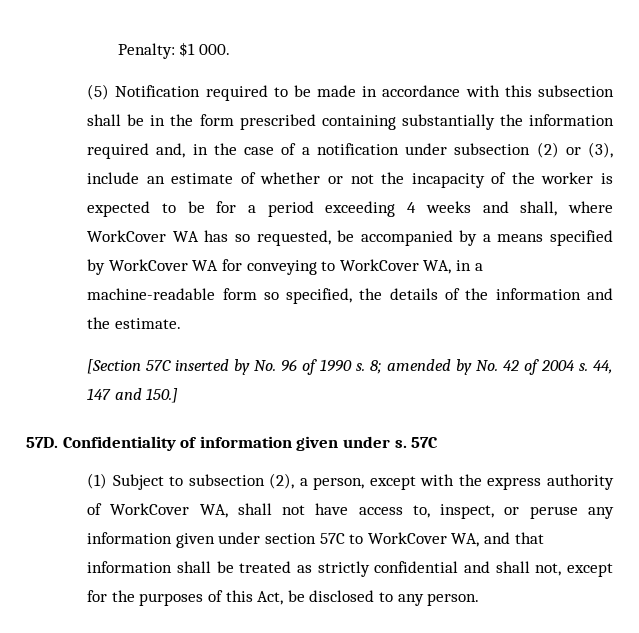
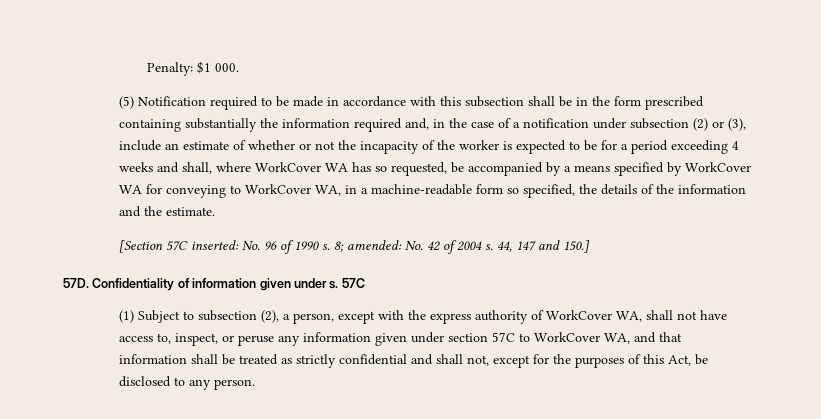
- [Section 57C inserted by No. 96 of 1990 s.
+ [Section 57C inserted: No. 96 of 1990 s.
- 8; amended by No. 42 of 2004 s.
+ 8; amended: No. 42 of 2004 s.

